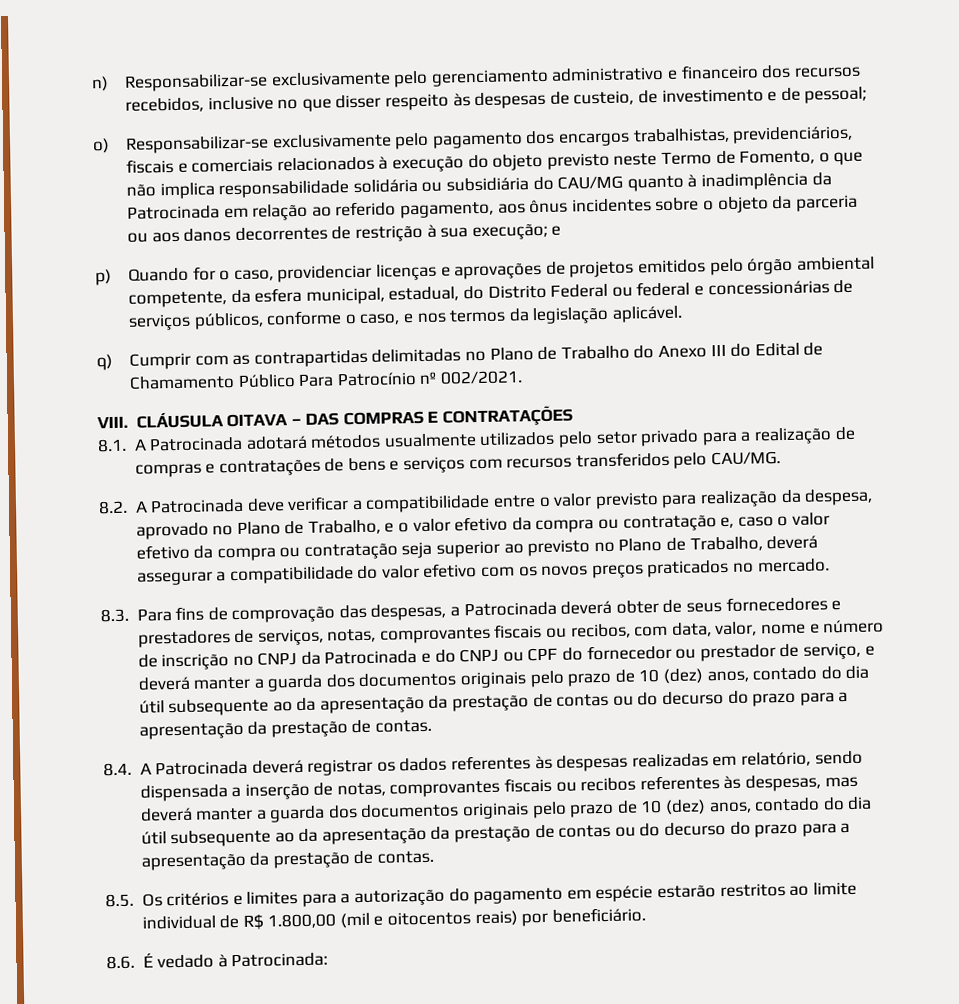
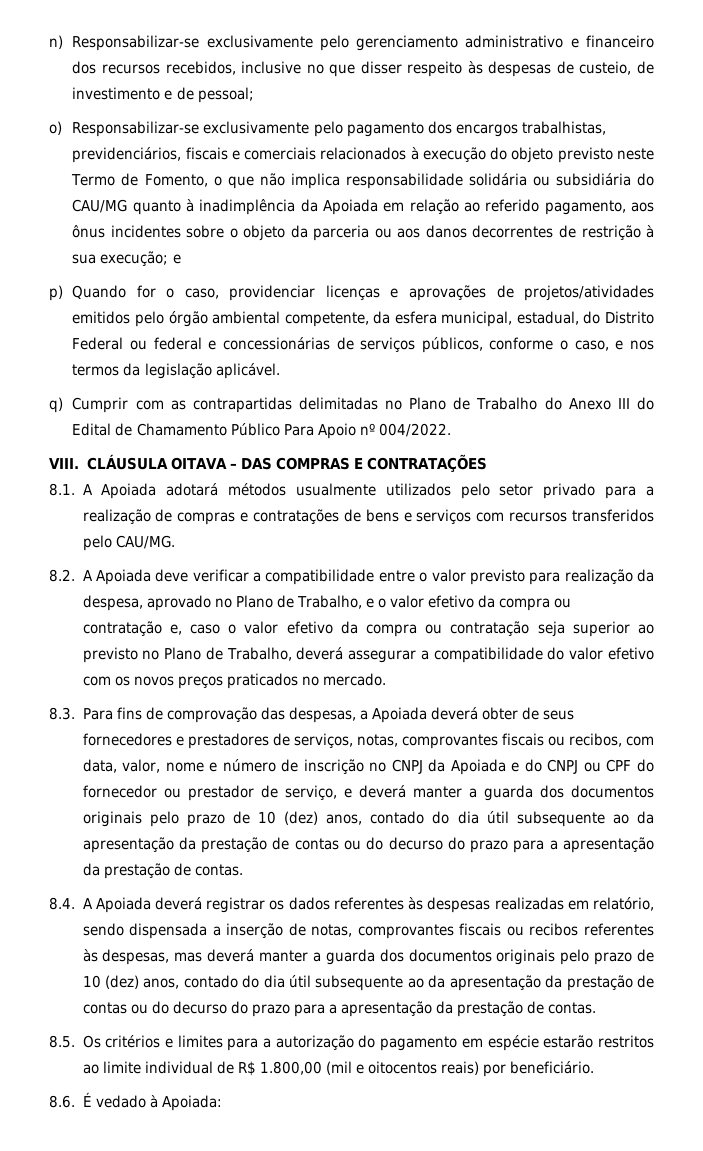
- o) Responsabilizar-se exclusivamente pelo pagamento dos encargos trabalhistas, previdenciários, fiscais e comerciais relacionados à execução do objeto previsto neste Termo de Fomento, o que não implica responsabilidade solidária ou subsidiária do CAU/MG quanto à inadimplência da Patrocinada em relação ao referido pagamento, aos ônus incidentes sobre o objeto da parceria ou aos danos decorrentes de restrição à sua execução; e
+ o) Responsabilizar-se exclusivamente pelo pagamento dos encargos trabalhistas, previdenciários, fiscais e comerciais relacionados à execução do objeto previsto neste Termo de Fomento, o que não implica responsabilidade solidária ou subsidiária do CAU/MG quanto à inadimplência da Apoiada em relação ao referido pagamento, aos ônus incidentes sobre o objeto da parceria ou aos danos decorrentes de restrição à sua execução; e
- p) Quando for o caso, providenciar licenças e aprovações de projetos emitidos pelo órgão ambiental competente, da esfera municipal, estadual, do Distrito Federal ou federal e concessionárias de serviços públicos, conforme o caso, e nos termos da legislação aplicável.
+ p) Quando for o caso, providenciar licenças e aprovações de projetos/atividades emitidos pelo órgão ambiental competente, da esfera municipal, estadual, do Distrito Federal ou federal e concessionárias de serviços públicos, conforme o caso, e nos termos da legislação aplicável.
- q) Cumprir com as contrapartidas delimitadas no Plano de Trabalho do Anexo III do Edital de Chamamento Público Para Patrocínio nº 002/2021.
+ q) Cumprir com as contrapartidas delimitadas no Plano de Trabalho do Anexo III do Edital de Chamamento Público Para Apoio nº 004/2022.
- 8.1. A Patrocinada adotará métodos usualmente utilizados pelo setor privado para a realização de compras e contratações de bens e serviços com recursos transferidos pelo CAU/MG.
+ 8.1. A Apoiada adotará métodos usualmente utilizados pelo setor privado para a realização de compras e contratações de bens e serviços com recursos transferidos pelo CAU/MG.
- 8.2. A Patrocinada deve verificar a compatibilidade entre o valor previsto para realização da despesa, aprovado no Plano de Trabalho, e o valor efetivo da compra ou contratação e, caso o valor efetivo da compra ou contratação seja superior ao previsto no Plano de Trabalho, deverá assegurar a compatibilidade do valor efetivo com os novos preços praticados no mercado.
+ 8.2. A Apoiada deve verificar a compatibilidade entre o valor previsto para realização da despesa, aprovado no Plano de Trabalho, e o valor efetivo da compra ou contratação e, caso o valor efetivo da compra ou contratação seja superior ao previsto no Plano de Trabalho, deverá assegurar a compatibilidade do valor efetivo com os novos preços praticados no mercado.
- 8.3. Para fins de comprovação das despesas, a Patrocinada deverá obter de seus fornecedores e prestadores de serviços, notas, comprovantes fiscais ou recibos, com data, valor, nome e número de inscrição no CNPJ da Patrocinada e do CNPJ ou CPF do fornecedor ou prestador de serviço, e deverá manter a guarda dos documentos originais pelo prazo de 10 (dez) anos, contado do dia útil subsequente ao da apresentação da prestação de contas ou do decurso do prazo para a apresentação da prestação de contas.
+ 8.3. Para fins de comprovação das despesas, a Apoiada deverá obter de seus fornecedores e prestadores de serviços, notas, comprovantes fiscais ou recibos, com data, valor, nome e número de inscrição no CNPJ da Apoiada e do CNPJ ou CPF do fornecedor ou prestador de serviço, e deverá manter a guarda dos documentos originais pelo prazo de 10 (dez) anos, contado do dia útil subsequente ao da apresentação da prestação de contas ou do decurso do prazo para a apresentação da prestação de contas.
- 8.4. A Patrocinada deverá registrar os dados referentes às despesas realizadas em relatório, sendo dispensada a inserção de notas, comprovantes fiscais ou recibos referentes às despesas, mas deverá manter a guarda dos documentos originais pelo prazo de 10 (dez) anos, contado do dia útil subsequente ao da apresentação da prestação de contas ou do decurso do prazo para a apresentação da prestação de contas.
+ 8.4. A Apoiada deverá registrar os dados referentes às despesas realizadas em relatório, sendo dispensada a inserção de notas, comprovantes fiscais ou recibos referentes às despesas, mas deverá manter a guarda dos documentos originais pelo prazo de 10 (dez) anos, contado do dia útil subsequente ao da apresentação da prestação de contas ou do decurso do prazo para a apresentação da prestação de contas.
- 8.6. É vedado à Patrocinada:
+ 8.6. É vedado à Apoiada:

